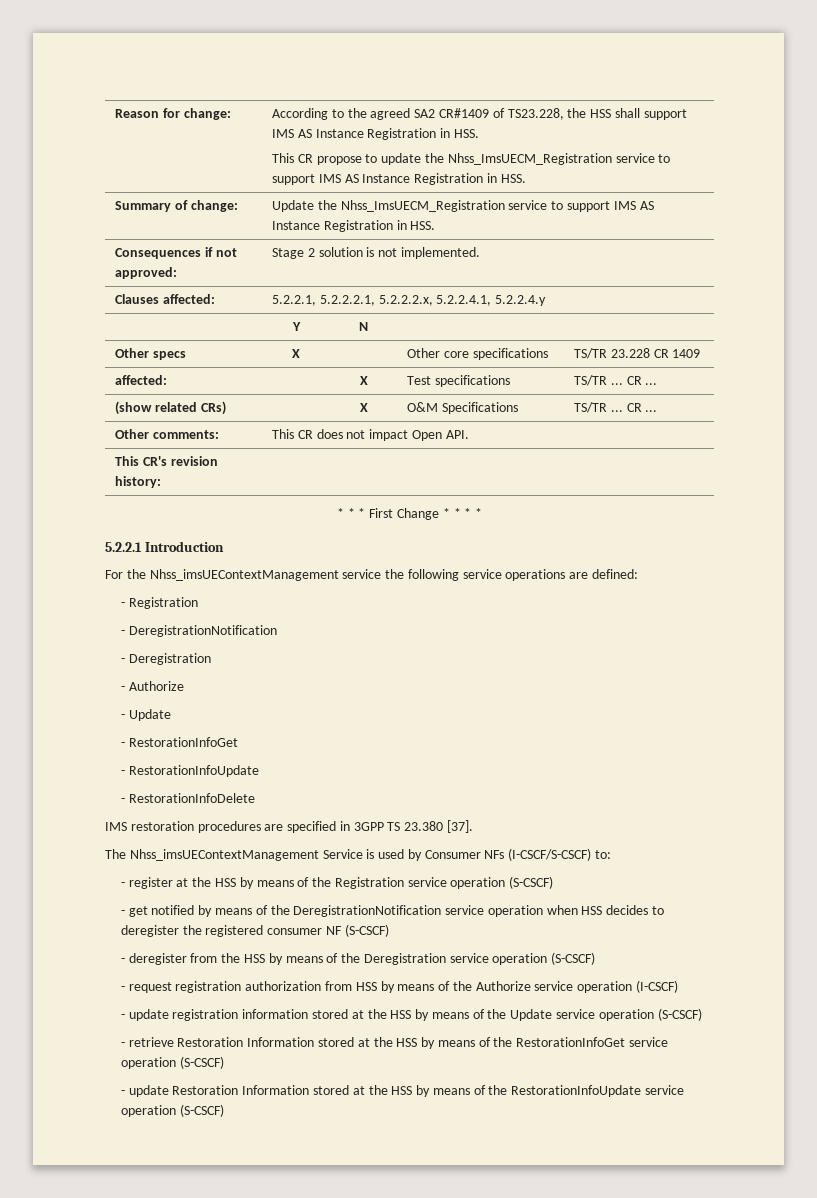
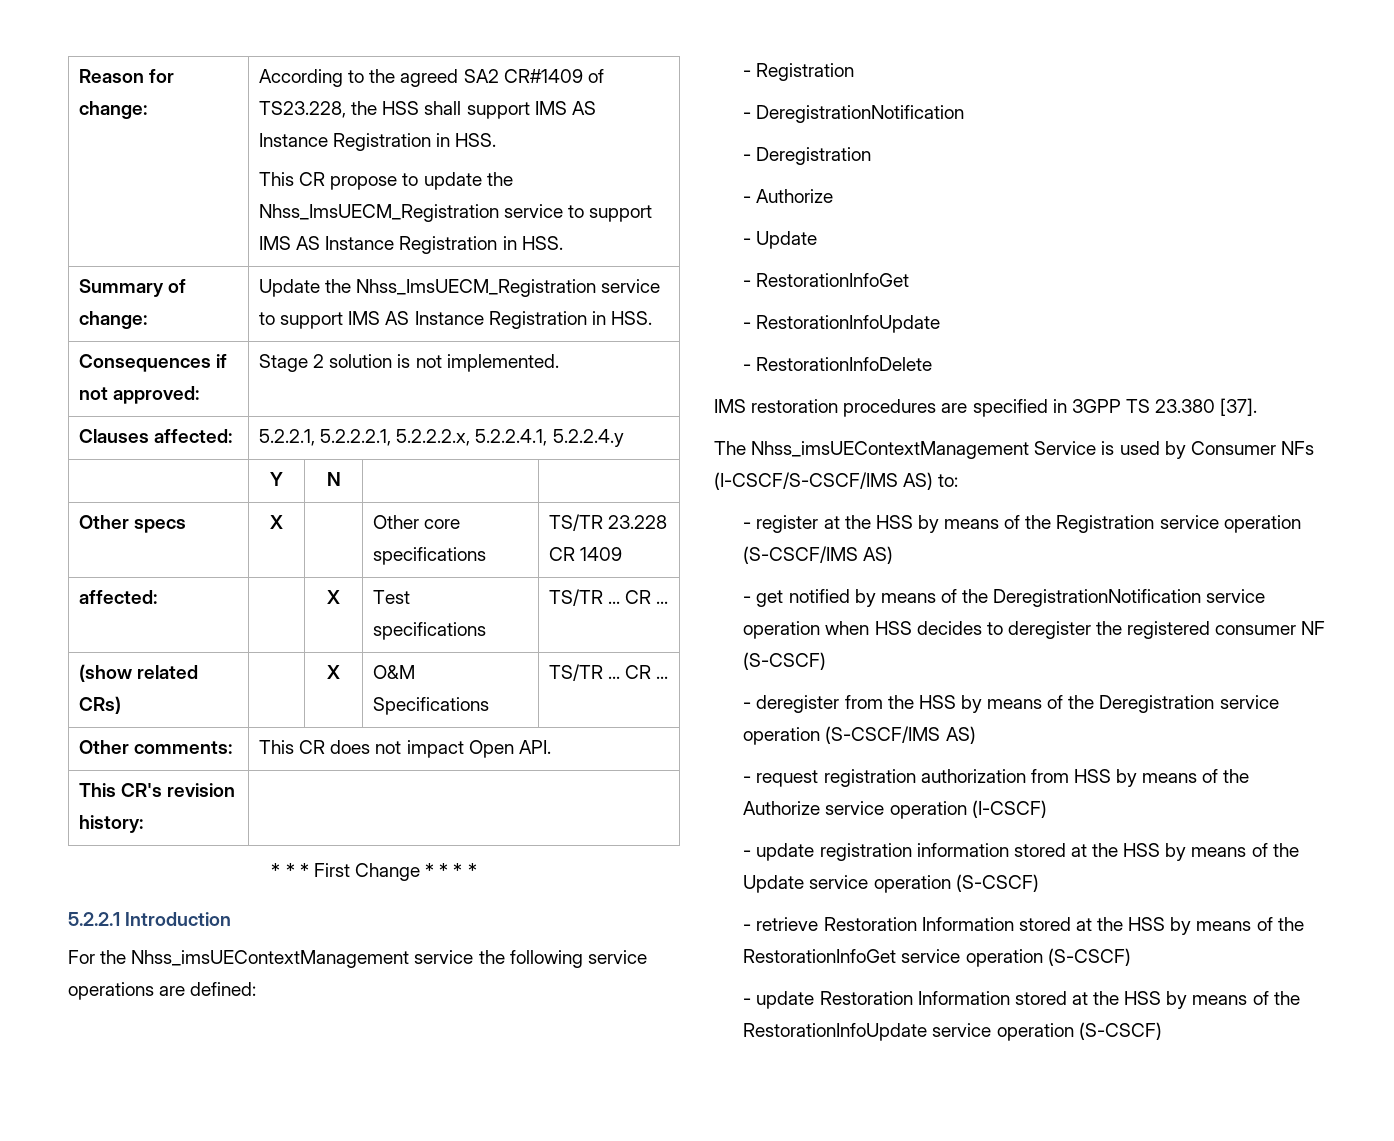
- The Nhss_imsUEContextManagement Service is used by Consumer NFs (I-CSCF/S-CSCF) to:
+ The Nhss_imsUEContextManagement Service is used by Consumer NFs (I-CSCF/S-CSCF/IMS AS) to:
- - register at the HSS by means of the Registration service operation (S-CSCF)
+ - register at the HSS by means of the Registration service operation (S-CSCF/IMS AS)
- - deregister from the HSS by means of the Deregistration service operation (S-CSCF)
+ - deregister from the HSS by means of the Deregistration service operation (S-CSCF/IMS AS)

